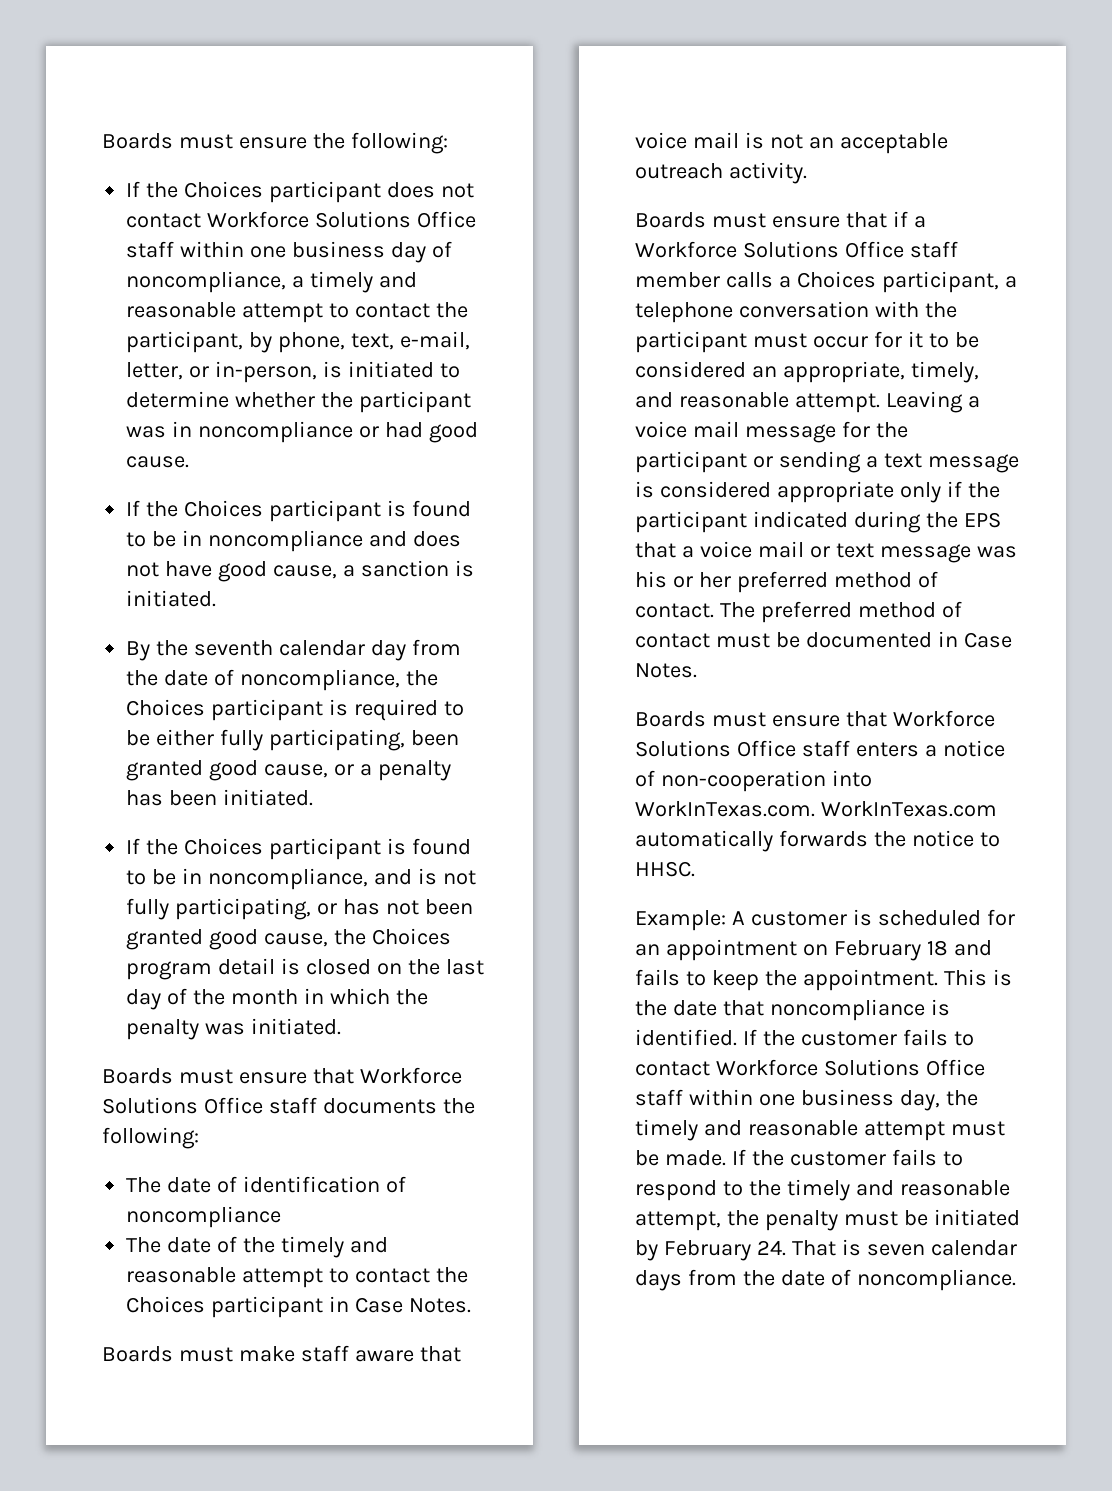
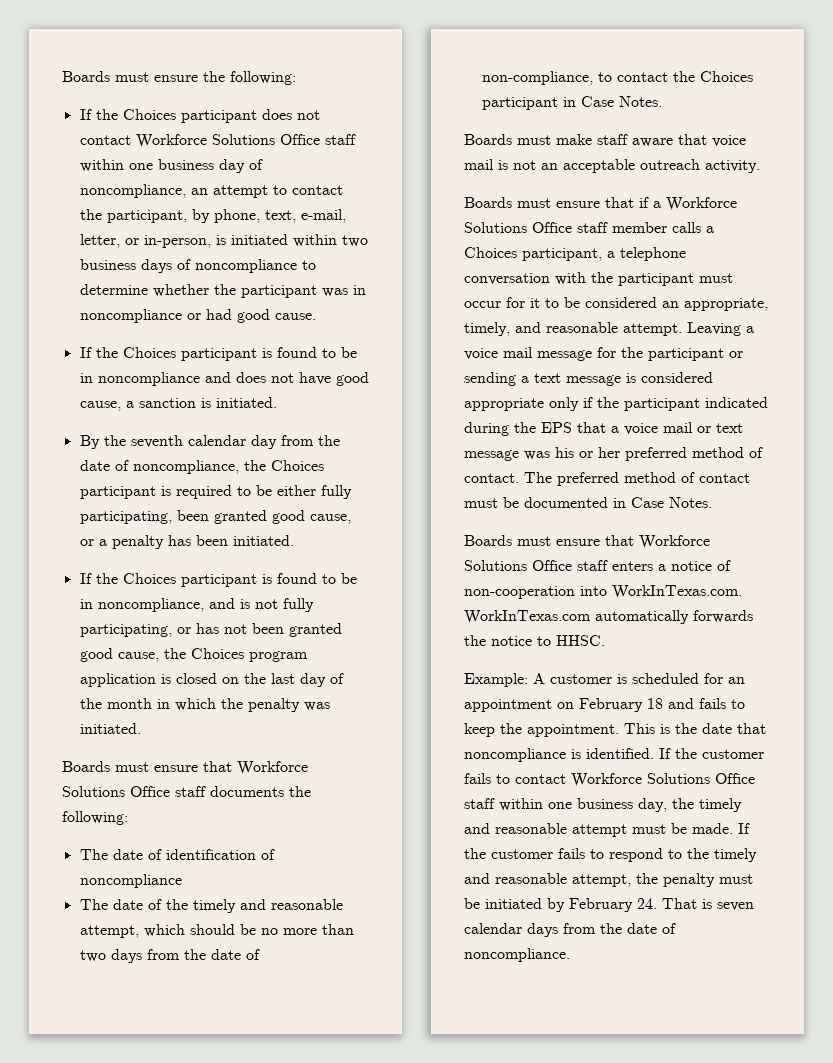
- If the Choices participant does not contact Workforce Solutions Office staff within one business day of noncompliance, a timely and reasonable attempt to contact the participant, by phone, text, e-mail, letter, or in-person, is initiated to determine whether the participant was in noncompliance or had good cause.
+ If the Choices participant does not contact Workforce Solutions Office staff within one business day of noncompliance, an attempt to contact the participant, by phone, text, e-mail, letter, or in-person, is initiated within two business days of noncompliance to determine whether the participant was in noncompliance or had good cause.
- If the Choices participant is found to be in noncompliance, and is not fully participating, or has not been granted good cause, the Choices program detail is closed on the last day of the month in which the penalty was initiated.
+ If the Choices participant is found to be in noncompliance, and is not fully participating, or has not been granted good cause, the Choices program application is closed on the last day of the month in which the penalty was initiated.
- The date of the timely and reasonable attempt to contact the Choices participant in Case Notes.
+ The date of the timely and reasonable attempt, which should be no more than two days from the date of non-compliance, to contact the Choices participant in Case Notes.

